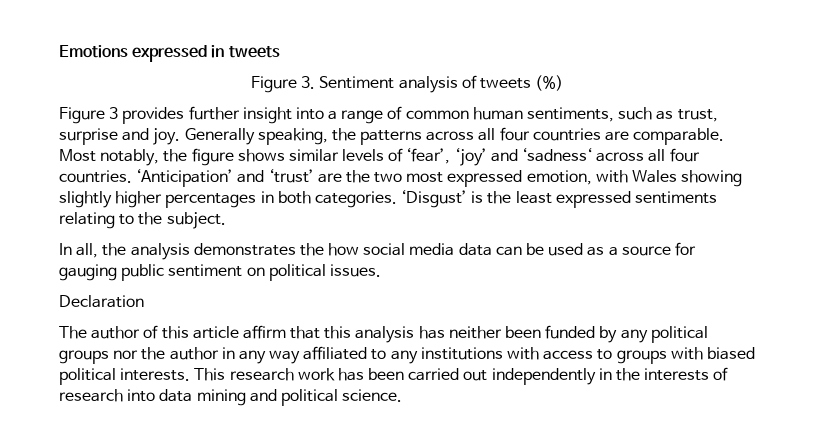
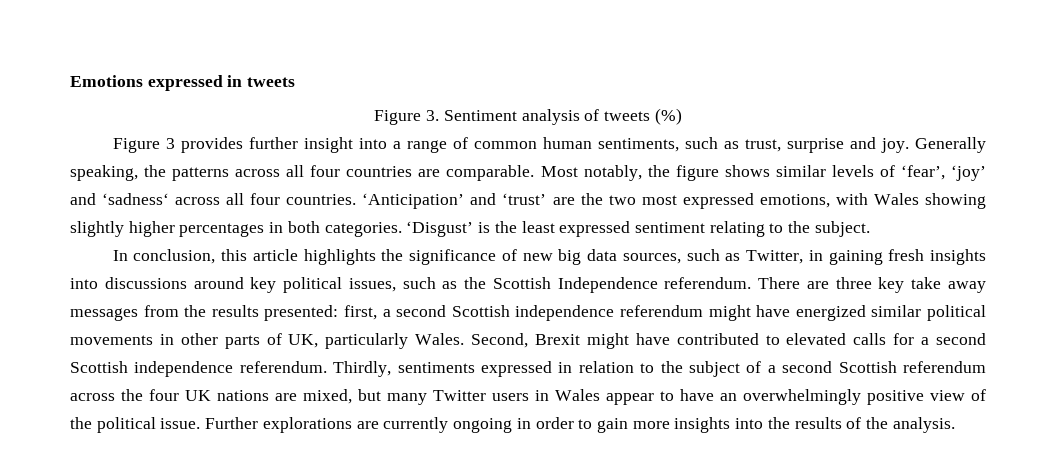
- ‘Anticipation’ and ‘trust’ are the two most expressed emotion, with Wales showing slightly higher percentages in both categories.
+ ‘Anticipation’ and ‘trust’ are the two most expressed emotions, with Wales showing slightly higher percentages in both categories.
- ‘Disgust’ is the least expressed sentiments relating to the subject.
+ ‘Disgust’ is the least expressed sentiment relating to the subject.
- In all, the analysis demonstrates the how social media data can be used as a source for gauging public sentiment on political issues.
- Declaration
- The author of this article affirm that this analysis has neither been funded by any political groups nor the author in any way affiliated to any institutions with access to groups with biased political interests. This research work has been carried out independently in the interests of research into data mining and political science.
+ In conclusion, this article highlights the significance of new big data sources, such as Twitter, in gaining fresh insights into discussions around key political issues, such as the Scottish Independence referendum. There are three key take away messages from the results presented: first, a second Scottish independence referendum might have energized similar political movements in other parts of UK, particularly Wales. Second, Brexit might have contributed to elevated calls for a second Scottish independence referendum. Thirdly, sentiments expressed in relation to the subject of a second Scottish referendum across the four UK nations are mixed, but many Twitter users in Wales appear to have an overwhelmingly positive view of the political issue. Further explorations are currently ongoing in order to gain more insights into the results of the analysis.

